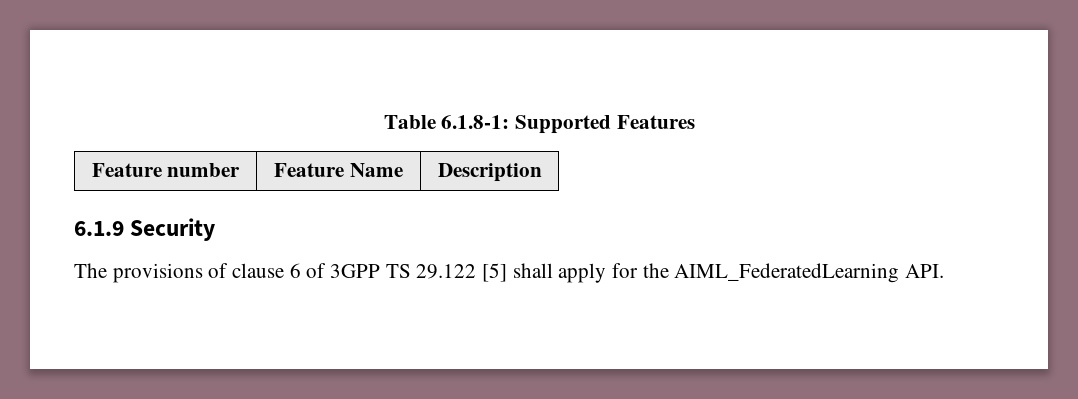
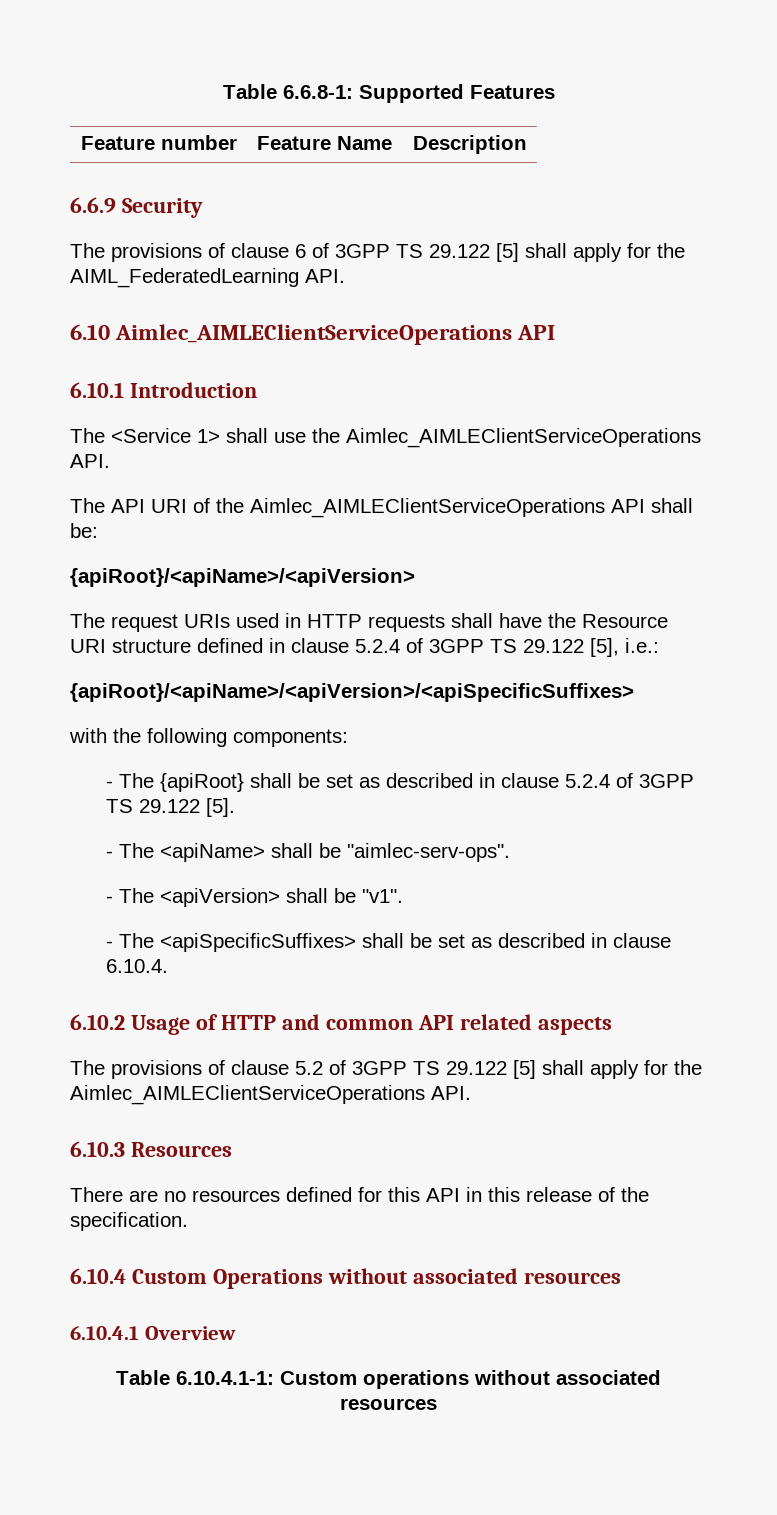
- Table 6.1.8-1: Supported Features
+ Table 6.6.8-1: Supported Features
- 6.1.9 Security
+ 6.6.9 Security
+ 6.10 Aimlec_AIMLEClientServiceOperations API
+ 6.10.1 Introduction
+ The <Service 1> shall use the Aimlec_AIMLEClientServiceOperations API.
+ The API URI of the Aimlec_AIMLEClientServiceOperations API shall be:
+ {apiRoot}/<apiName>/<apiVersion>
+ The request URIs used in HTTP requests shall have the Resource URI structure defined in clause 5.2.4 of 3GPP TS 29.122 [5], i.e.:
+ {apiRoot}/<apiName>/<apiVersion>/<apiSpecificSuffixes>
+ with the following components:
+ - The {apiRoot} shall be set as described in clause 5.2.4 of 3GPP TS 29.122 [5].
+ - The <apiName> shall be "aimlec-serv-ops".
+ - The <apiVersion> shall be "v1".
+ - The <apiSpecificSuffixes> shall be set as described in clause 6.10.4.
+ 6.10.2 Usage of HTTP and common API related aspects
+ The provisions of clause 5.2 of 3GPP TS 29.122 [5] shall apply for the Aimlec_AIMLEClientServiceOperations API.
+ 6.10.3 Resources
+ There are no resources defined for this API in this release of the specification.
+ 6.10.4 Custom Operations without associated resources
+ 6.10.4.1 Overview
+ Table 6.10.4.1-1: Custom operations without associated resources

